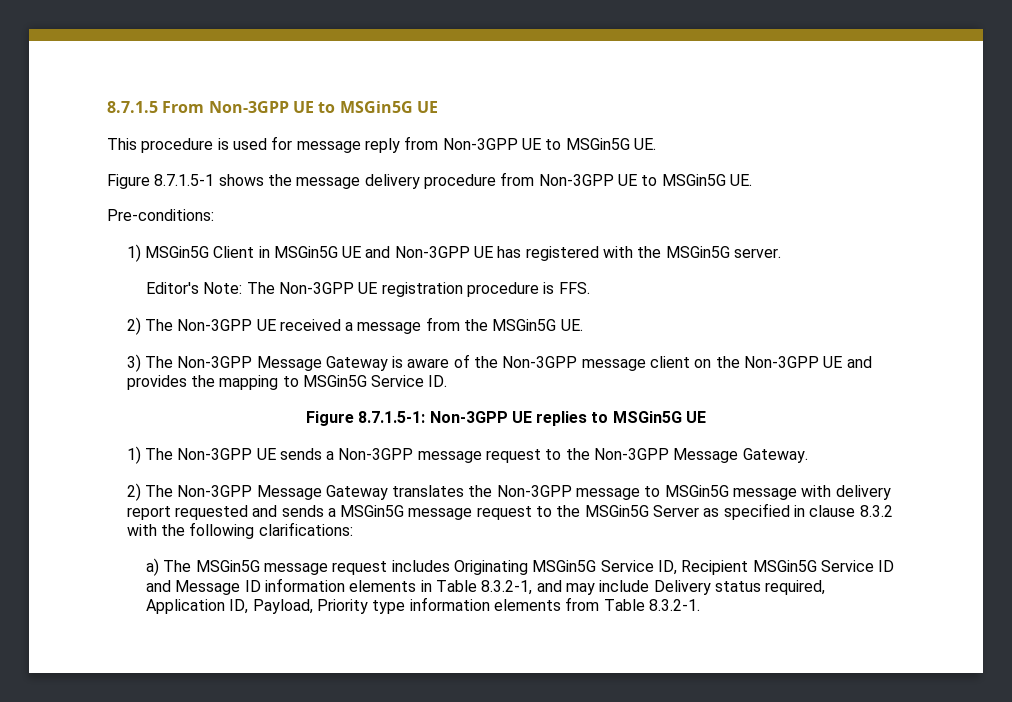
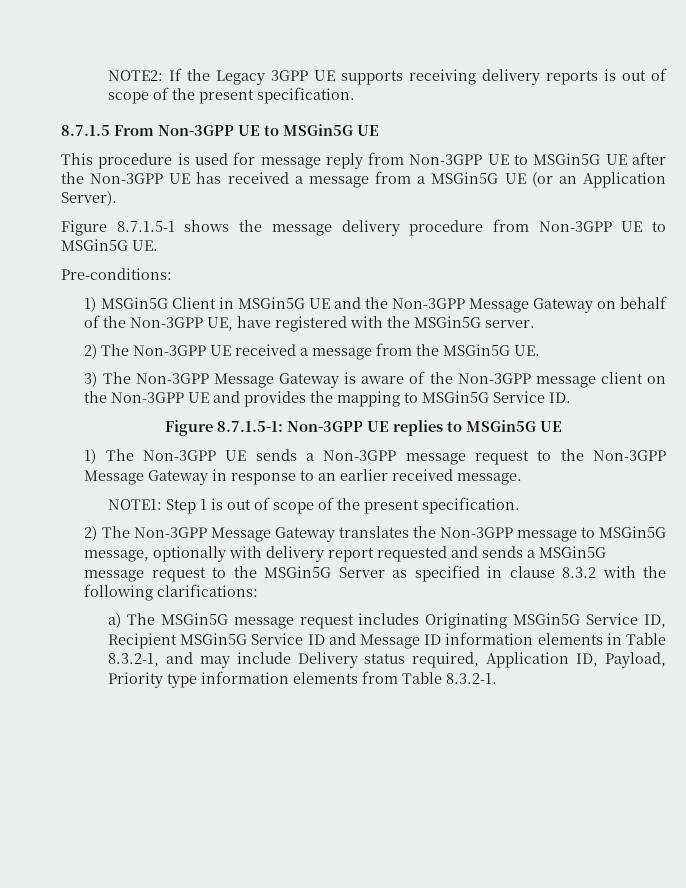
+ NOTE2: If the Legacy 3GPP UE supports receiving delivery reports is out of scope of the present specification.
- This procedure is used for message reply from Non-3GPP UE to MSGin5G UE.
+ This procedure is used for message reply from Non-3GPP UE to MSGin5G UE after the Non-3GPP UE has received a message from a MSGin5G UE (or an Application Server).
- 1) MSGin5G Client in MSGin5G UE and Non-3GPP UE has registered with the MSGin5G server.
+ 1) MSGin5G Client in MSGin5G UE and the Non-3GPP Message Gateway on behalf of the Non-3GPP UE, have registered with the MSGin5G server.
- Editor's Note: The Non-3GPP UE registration procedure is FFS.
- 1) The Non-3GPP UE sends a Non-3GPP message request to the Non-3GPP Message Gateway.
+ 1) The Non-3GPP UE sends a Non-3GPP message request to the Non-3GPP Message Gateway in response to an earlier received message.
+ NOTE1: Step 1 is out of scope of the present specification.
- 2) The Non-3GPP Message Gateway translates the Non-3GPP message to MSGin5G message with delivery report requested and sends a MSGin5G message request to the MSGin5G Server as specified in clause 8.3.2 with the following clarifications:
+ 2) The Non-3GPP Message Gateway translates the Non-3GPP message to MSGin5G message, optionally with delivery report requested and sends a MSGin5G message request to the MSGin5G Server as specified in clause 8.3.2 with the following clarifications:

